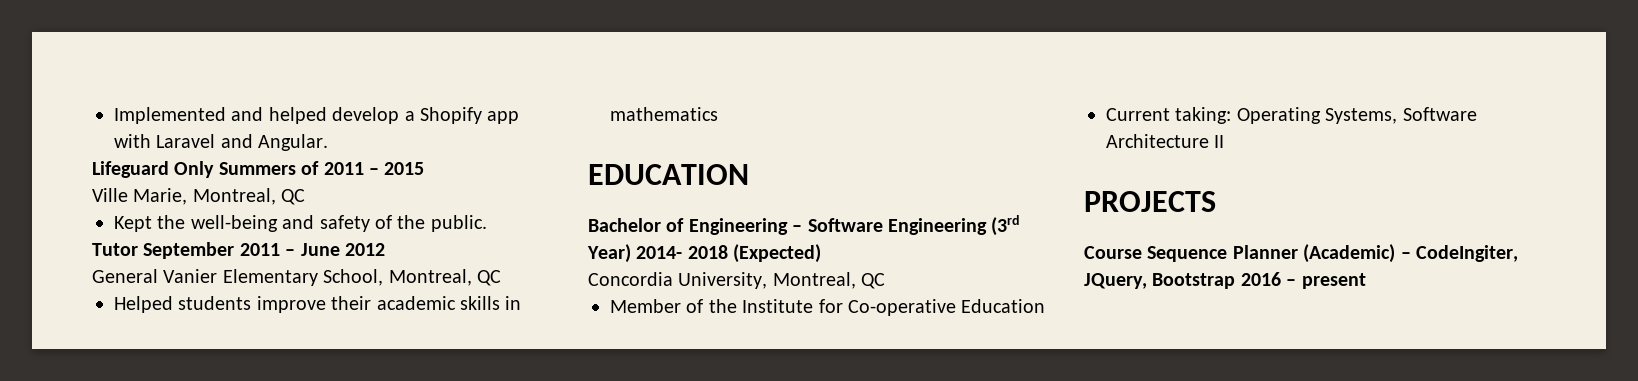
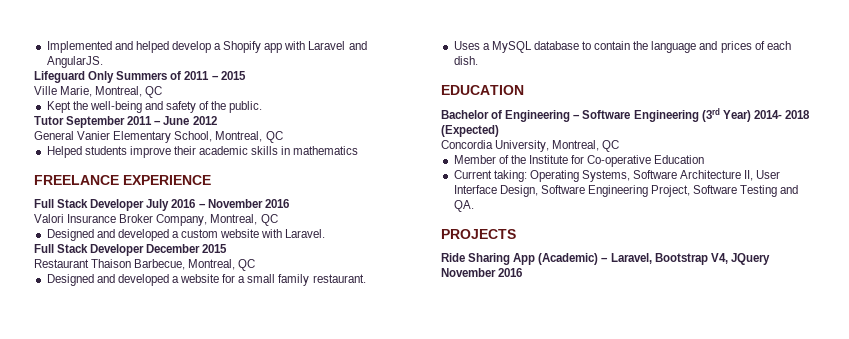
- Implemented and helped develop a Shopify app with Laravel and Angular.
+ Implemented and helped develop a Shopify app with Laravel and AngularJS.
+ FREELANCE EXPERIENCE
+ Full Stack Developer July 2016 – November 2016
+ Valori Insurance Broker Company, Montreal, QC
+ Designed and developed a custom website with Laravel.
+ Full Stack Developer December 2015
+ Restaurant Thaison Barbecue, Montreal, QC
+ Designed and developed a website for a small family restaurant.
+ Uses a MySQL database to contain the language and prices of each dish.
- Current taking: Operating Systems, Software Architecture II
+ Current taking: Operating Systems, Software Architecture II, User Interface Design, Software Engineering Project, Software Testing and QA.
  PROJECTS
- Course Sequence Planner (Academic) – CodeIngiter, JQuery, Bootstrap 2016 – present
+ Ride Sharing App (Academic) – Laravel, Bootstrap V4, JQuery November 2016

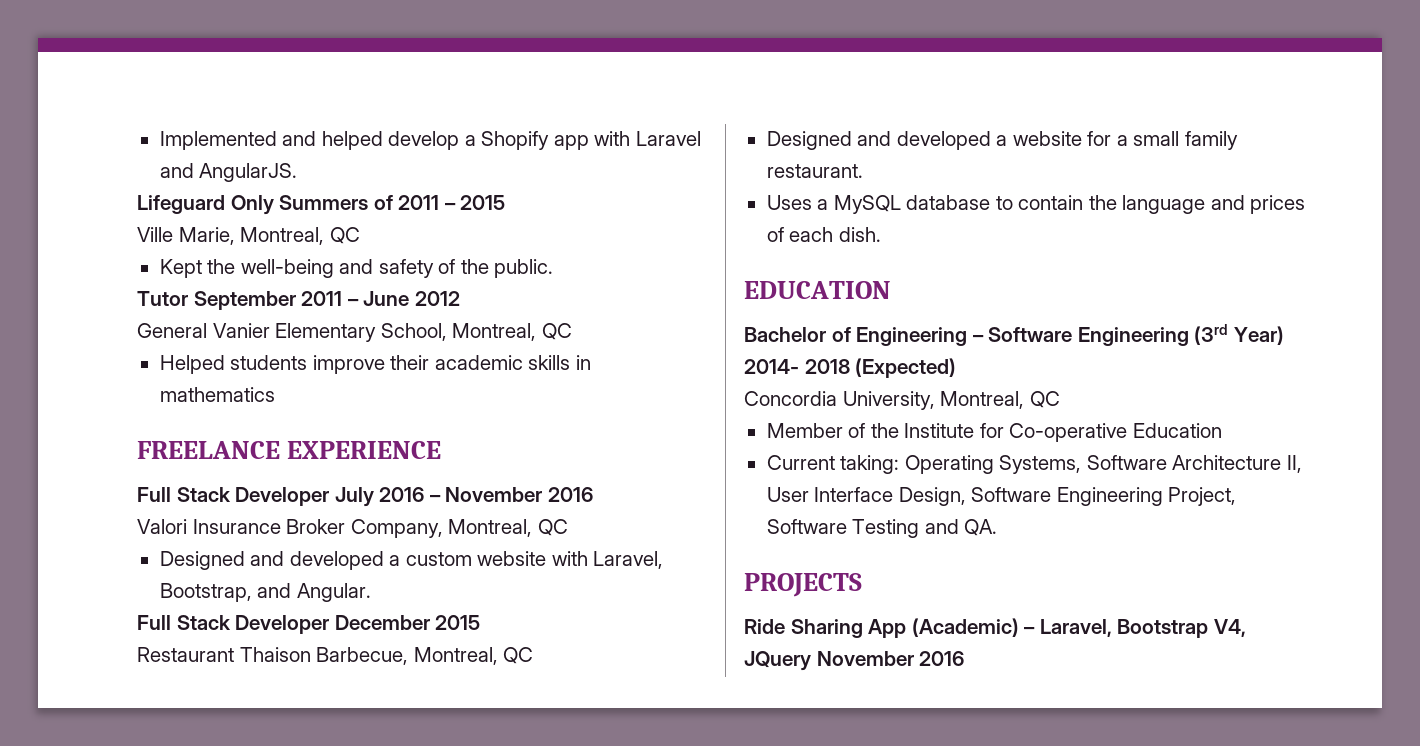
- Designed and developed a custom website with Laravel.
+ Designed and developed a custom website with Laravel, Bootstrap, and Angular.

